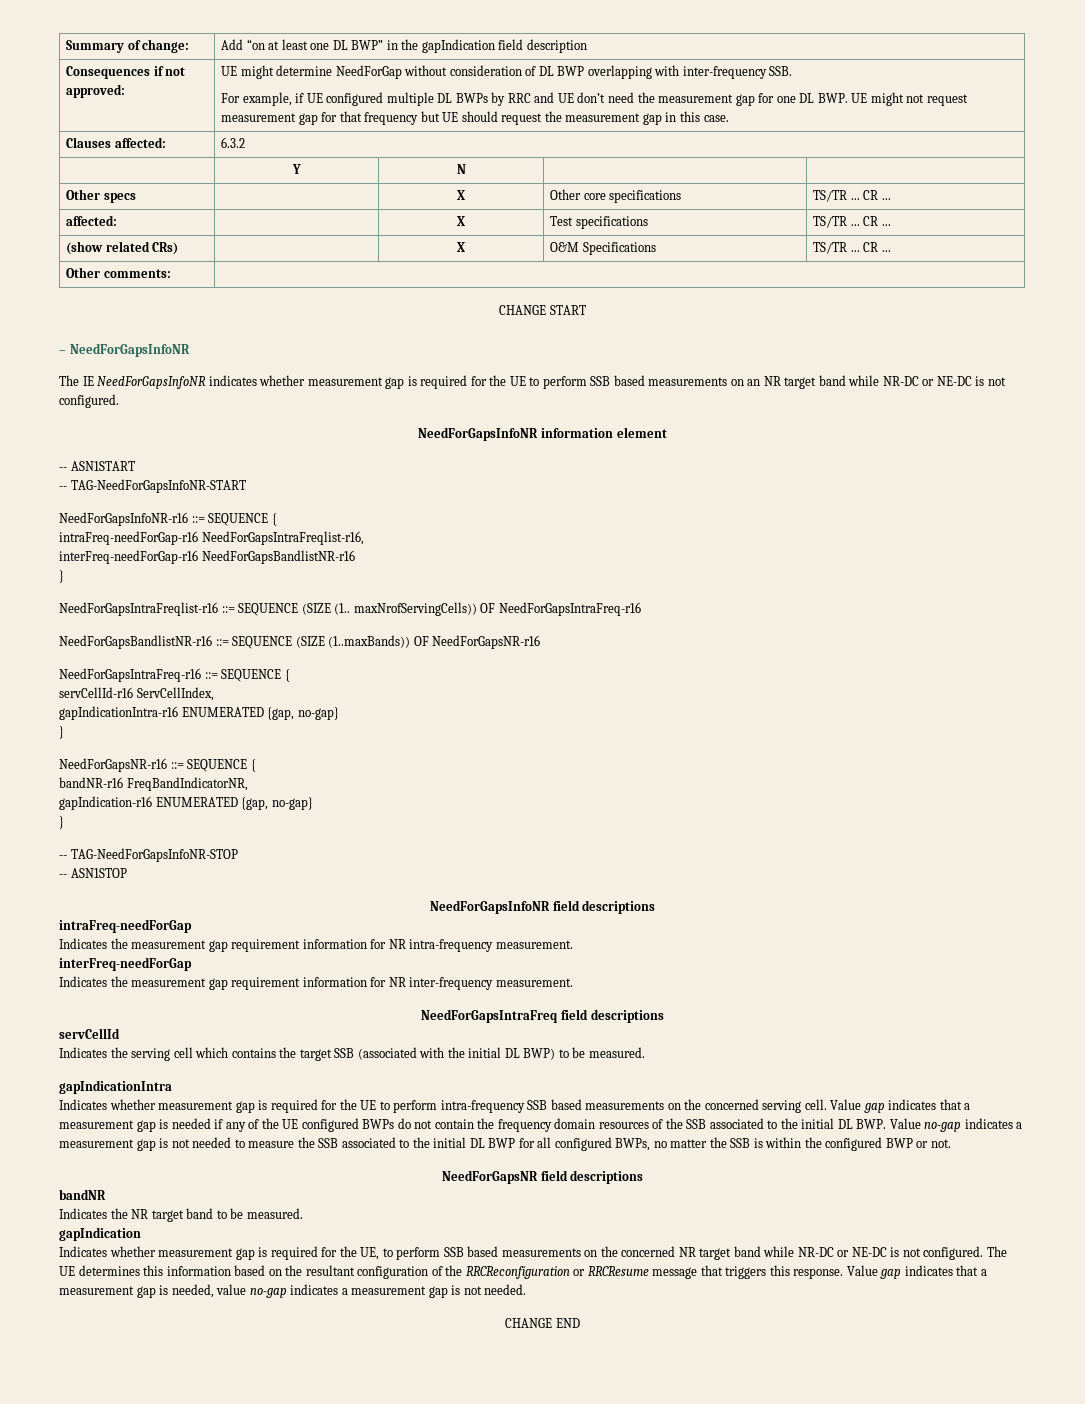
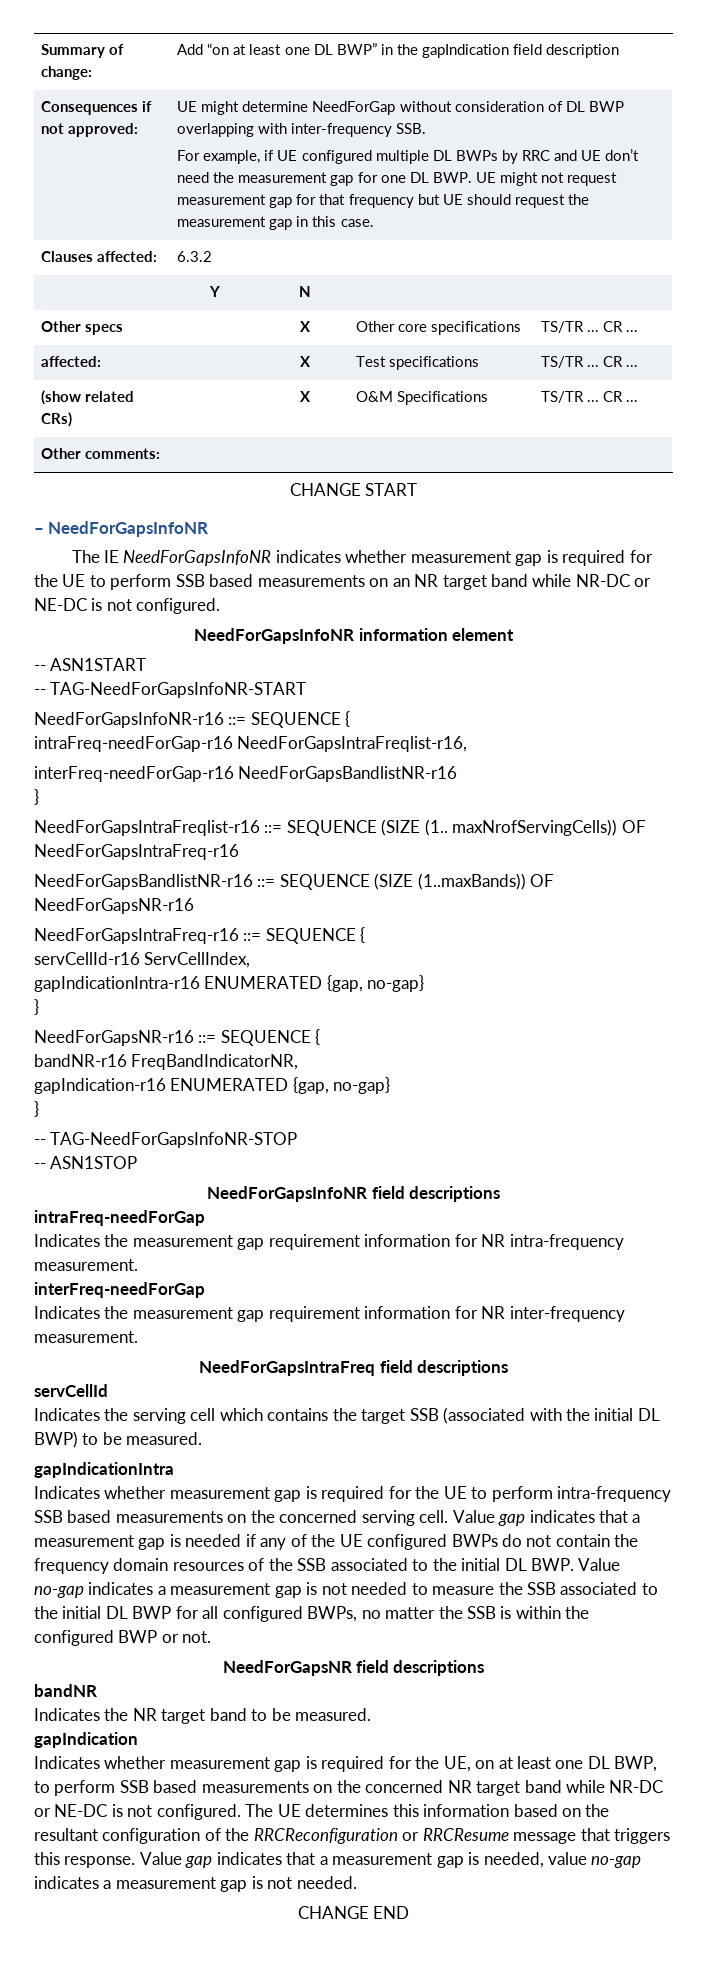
- Indicates whether measurement gap is required for the UE, to perform SSB based measurements on the concerned NR target band while NR-DC or NE-DC is not configured.
+ Indicates whether measurement gap is required for the UE, on at least one DL BWP, to perform SSB based measurements on the concerned NR target band while NR-DC or NE-DC is not configured.

